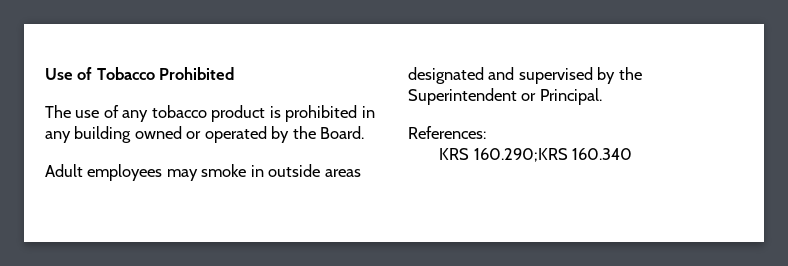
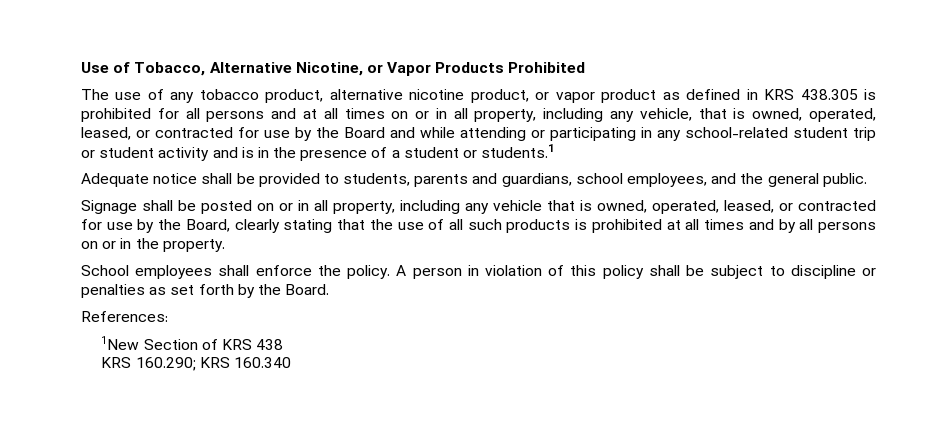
- Use of Tobacco Prohibited
+ Use of Tobacco, Alternative Nicotine, or Vapor Products Prohibited
- The use of any tobacco product is prohibited in any building owned or operated by the Board.
- Adult employees may smoke in outside areas designated and supervised by the Superintendent or Principal.
+ The use of any tobacco product, alternative nicotine product, or vapor product as defined in KRS 438.305 is prohibited for all persons and at all times on or in all property, including any vehicle, that is owned, operated, leased, or contracted for use by the Board and while attending or participating in any school-related student trip or student activity and is in the presence of a student or students.1
+ Adequate notice shall be provided to students, parents and guardians, school employees, and the general public.
+ Signage shall be posted on or in all property, including any vehicle that is owned, operated, leased, or contracted for use by the Board, clearly stating that the use of all such products is prohibited at all times and by all persons on or in the property.
+ School employees shall enforce the policy. A person in violation of this policy shall be subject to discipline or penalties as set forth by the Board.
  References:
- KRS 160.290;KRS 160.340
+ 1New Section of KRS 438
+ KRS 160.290; KRS 160.340

